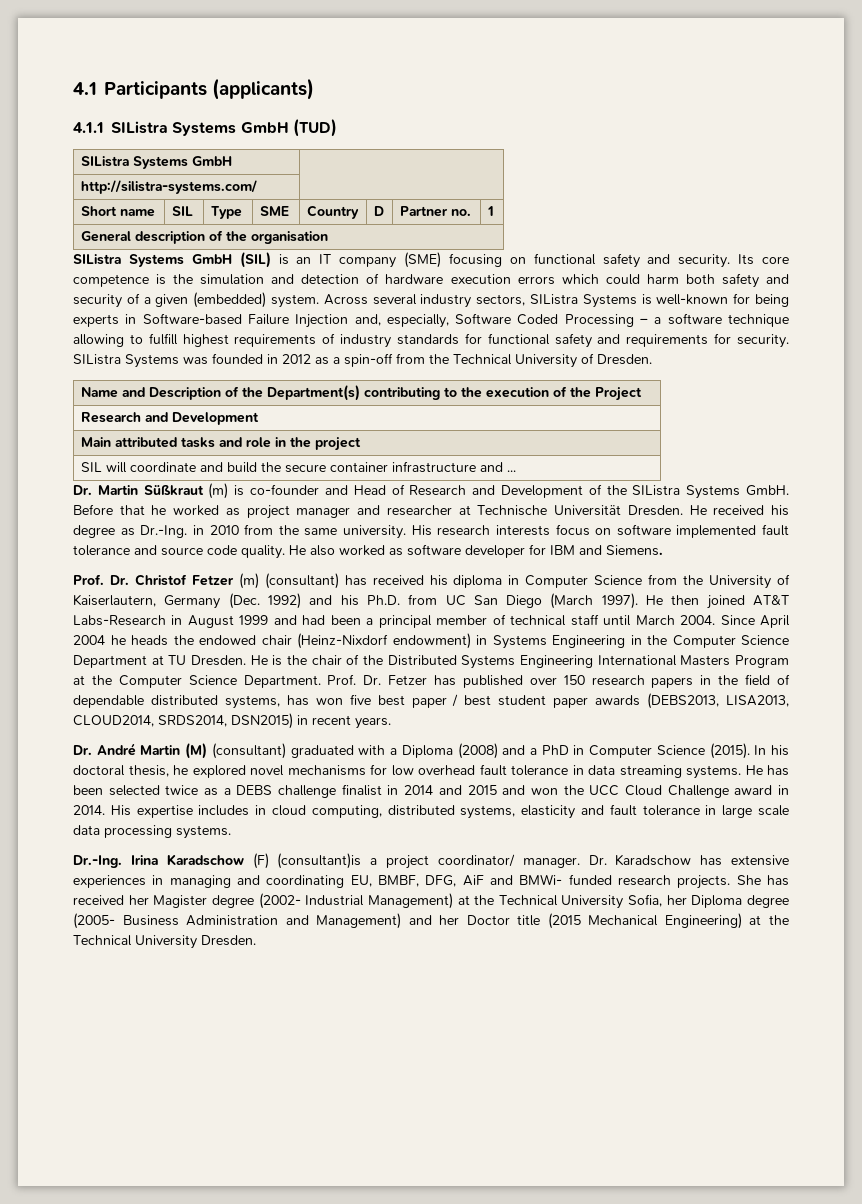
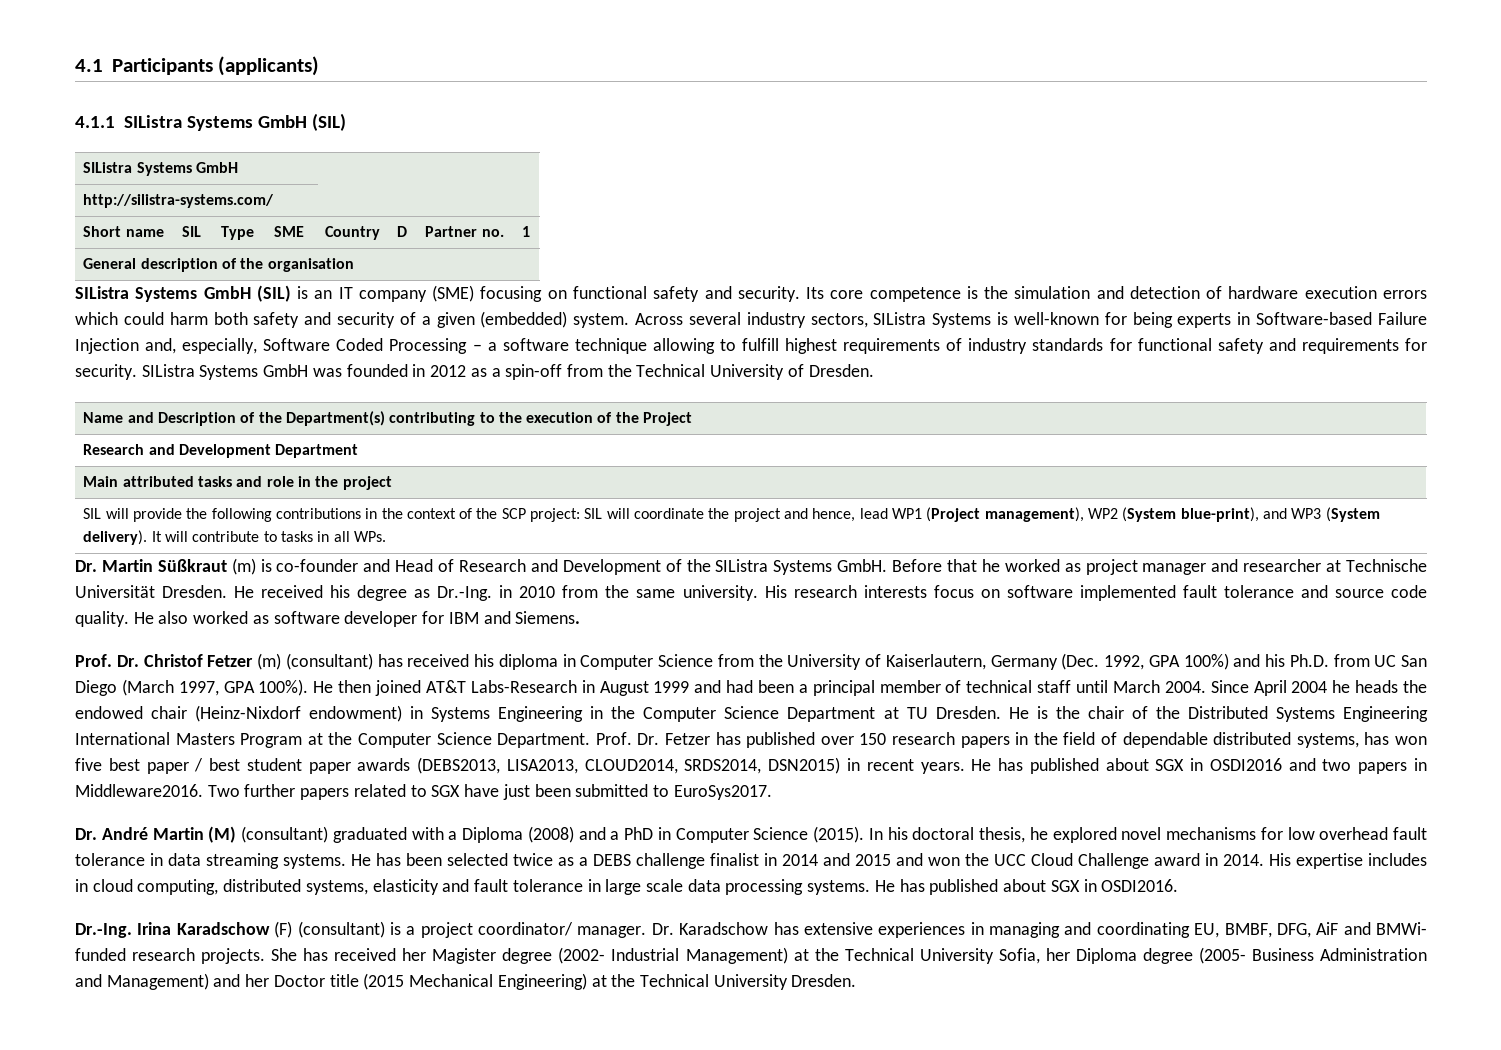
- 4.1.1 SIListra Systems GmbH (TUD)
+ 4.1.1 SIListra Systems GmbH (SIL)
- SIListra Systems was founded in 2012 as a spin-off from the Technical University of Dresden.
+ SIListra Systems GmbH was founded in 2012 as a spin-off from the Technical University of Dresden.
  Name and Description of the Department(s) contributing to the execution of the Project
- Research and Development
+ Research and Development Department
- SIL will coordinate and build the secure container infrastructure and ...
+ SIL will provide the following contributions in the context of the SCP project: SIL will coordinate the project and hence, lead WP1 (Project management), WP2 (System blue-print), and WP3 (System delivery). It will contribute to tasks in all WPs.
- Prof. Dr. Christof Fetzer (m) (consultant) has received his diploma in Computer Science from the University of Kaiserlautern, Germany (Dec. 1992) and his Ph.D. from UC San Diego (March 1997).
+ Prof. Dr. Christof Fetzer (m) (consultant) has received his diploma in Computer Science from the University of Kaiserlautern, Germany (Dec. 1992, GPA 100%) and his Ph.D. from UC San Diego (March 1997, GPA 100%).
+ He has published about SGX in OSDI2016 and two papers in Middleware2016. Two further papers related to SGX have just been submitted to EuroSys2017.
+ He has published about SGX in OSDI2016.
- Dr.-Ing. Irina Karadschow (F) (consultant)is a project coordinator/ manager.
+ Dr.-Ing. Irina Karadschow (F) (consultant) is a project coordinator/ manager.

